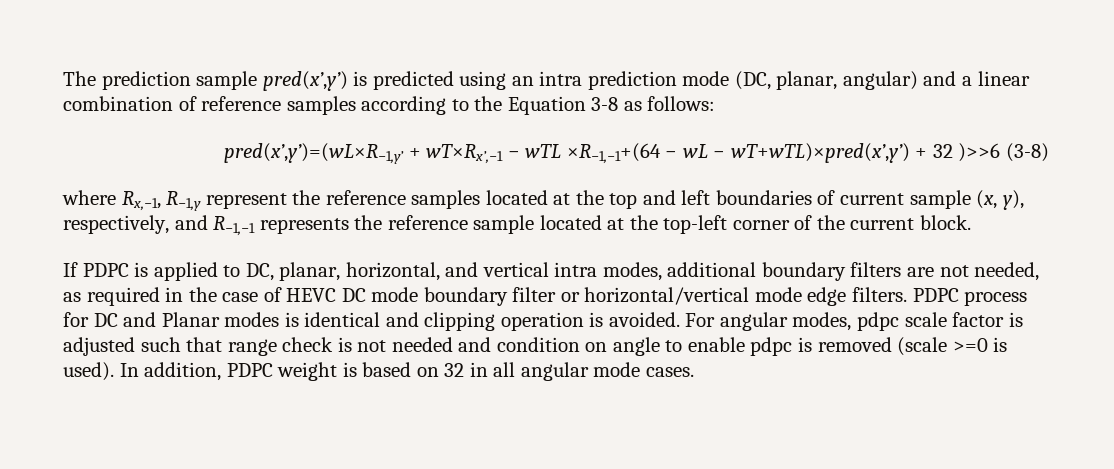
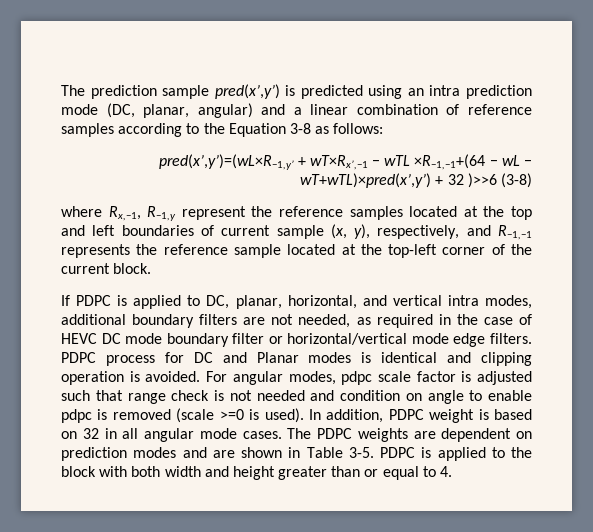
+ The PDPC weights are dependent on prediction modes and are shown in Table 3-5. PDPC is applied to the block with both width and height greater than or equal to 4.

